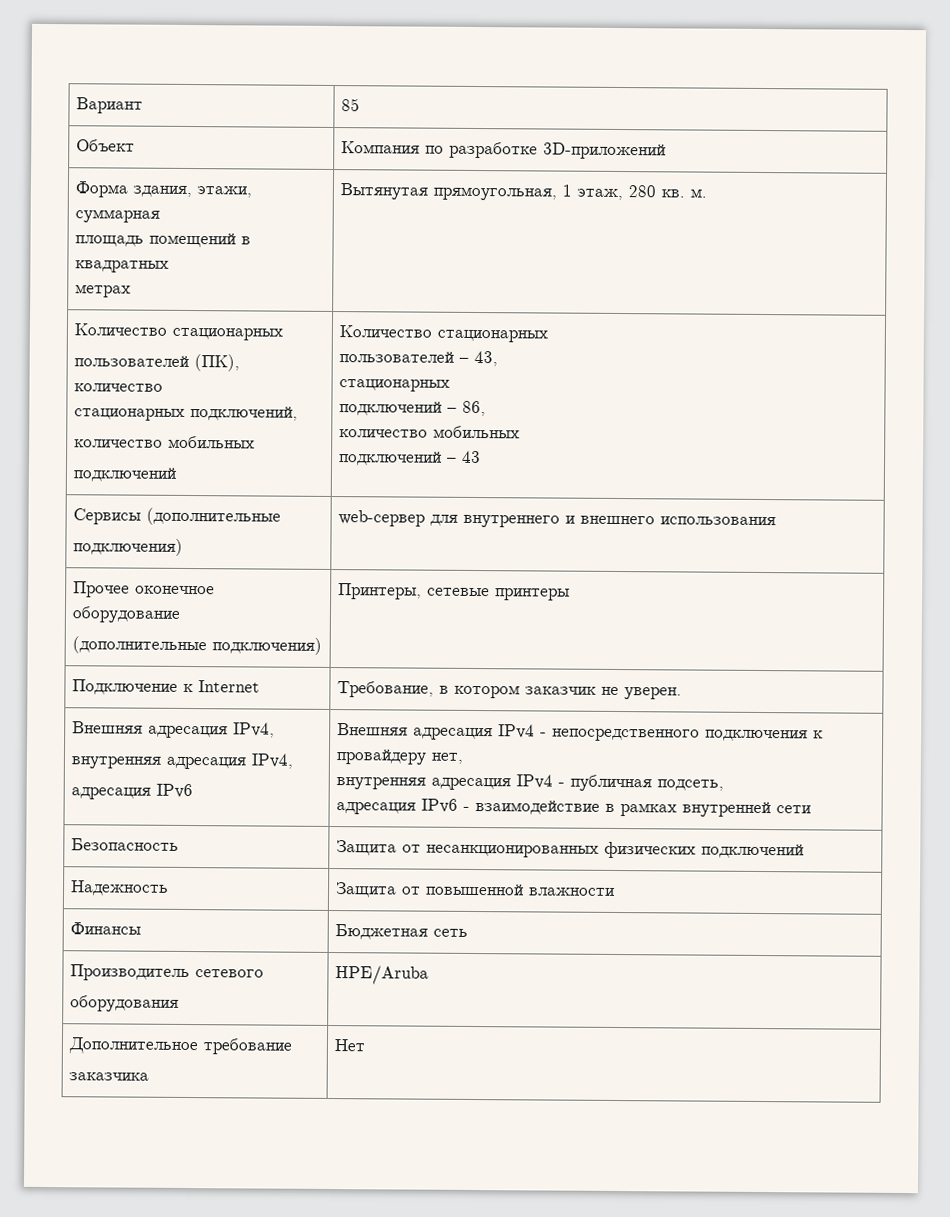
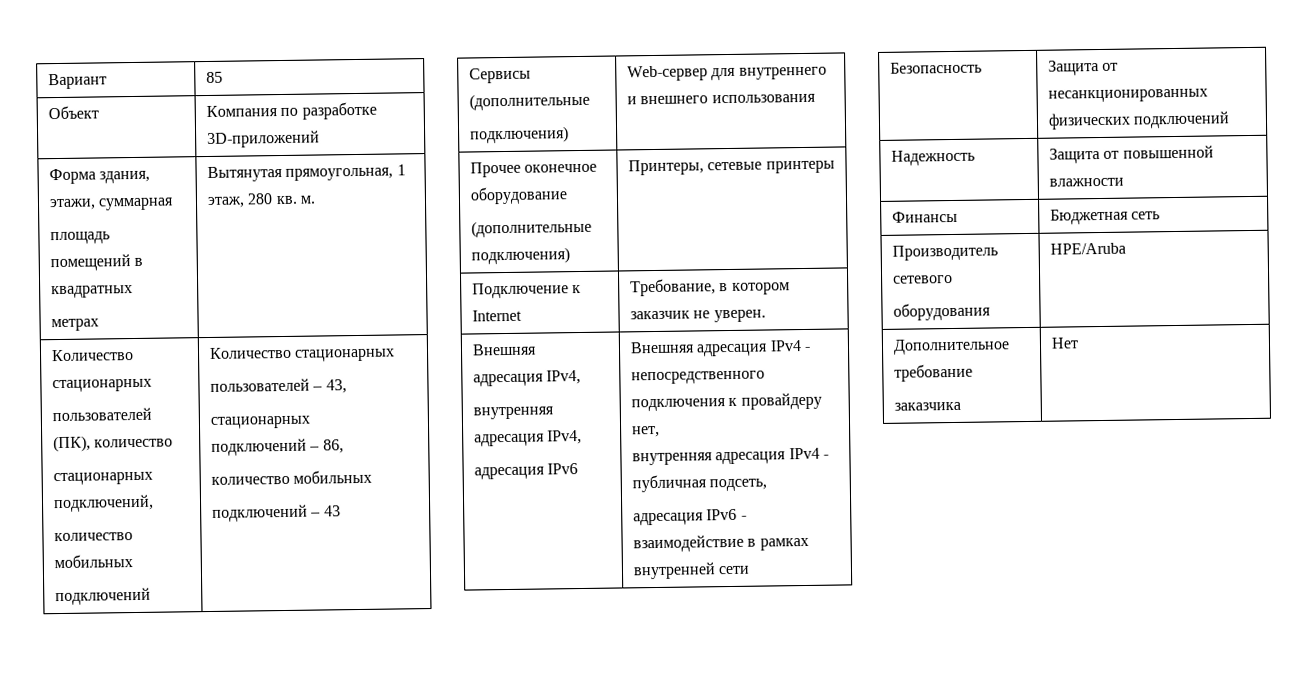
  Сервисы (дополнительные
- подключения) | web-сервер для внутреннего и внешнего использования
+ подключения) | Web-сервер для внутреннего и внешнего использования

